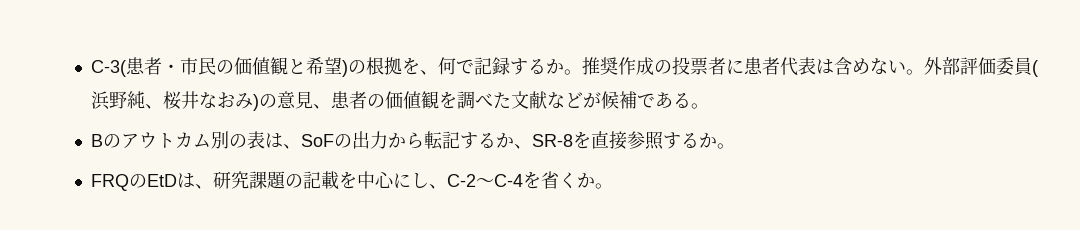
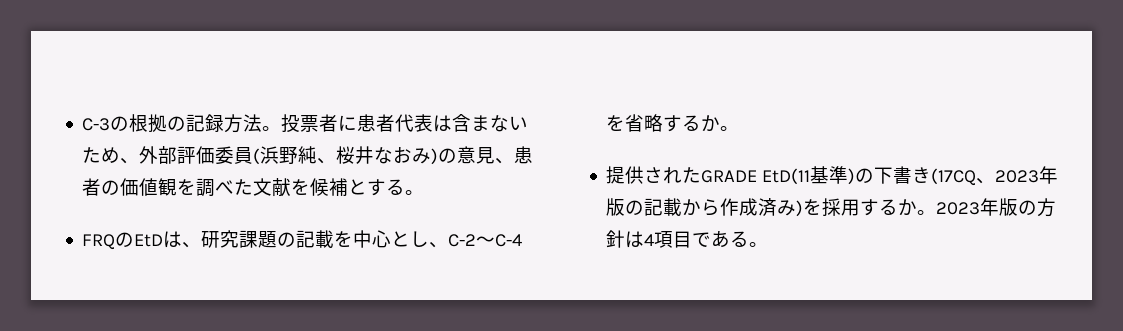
- C-3(患者・市民の価値観と希望)の根拠を、何で記録するか。推奨作成の投票者に患者代表は含めない。外部評価委員(浜野純、桜井なおみ)の意見、患者の価値観を調べた文献などが候補である。
- Bのアウトカム別の表は、SoFの出力から転記するか、SR-8を直接参照するか。
+ C-3の根拠の記録方法。投票者に患者代表は含まないため、外部評価委員(浜野純、桜井なおみ)の意見、患者の価値観を調べた文献を候補とする。
- FRQのEtDは、研究課題の記載を中心にし、C-2〜C-4を省くか。
+ FRQのEtDは、研究課題の記載を中心とし、C-2〜C-4を省略するか。
+ 提供されたGRADE EtD(11基準)の下書き(17CQ、2023年版の記載から作成済み)を採用するか。2023年版の方針は4項目である。

